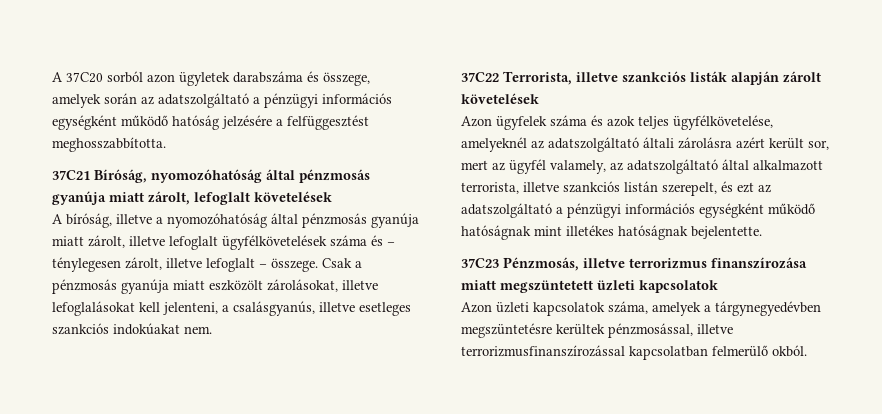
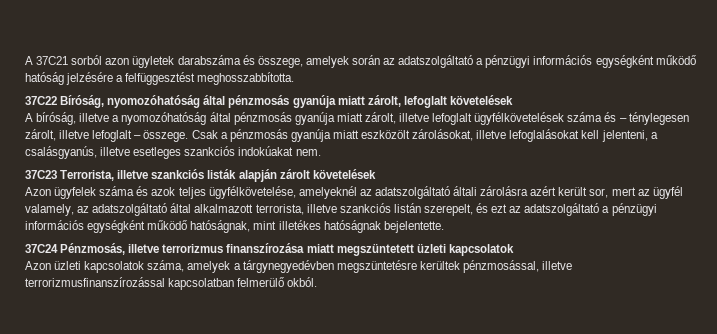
- A 37C20 sorból azon ügyletek darabszáma és összege, amelyek során az adatszolgáltató a pénzügyi információs egységként működő hatóság jelzésére a felfüggesztést meghosszabbította.
+ A 37C21 sorból azon ügyletek darabszáma és összege, amelyek során az adatszolgáltató a pénzügyi információs egységként működő hatóság jelzésére a felfüggesztést meghosszabbította.
- 37C21 Bíróság, nyomozóhatóság által pénzmosás gyanúja miatt zárolt, lefoglalt követelések
+ 37C22 Bíróság, nyomozóhatóság által pénzmosás gyanúja miatt zárolt, lefoglalt követelések
- 37C22 Terrorista, illetve szankciós listák alapján zárolt követelések
+ 37C23 Terrorista, illetve szankciós listák alapján zárolt követelések
- Azon ügyfelek száma és azok teljes ügyfélkövetelése, amelyeknél az adatszolgáltató általi zárolásra azért került sor, mert az ügyfél valamely, az adatszolgáltató által alkalmazott terrorista, illetve szankciós listán szerepelt, és ezt az adatszolgáltató a pénzügyi információs egységként működő hatóságnak mint illetékes hatóságnak bejelentette.
+ Azon ügyfelek száma és azok teljes ügyfélkövetelése, amelyeknél az adatszolgáltató általi zárolásra azért került sor, mert az ügyfél valamely, az adatszolgáltató által alkalmazott terrorista, illetve szankciós listán szerepelt, és ezt az adatszolgáltató a pénzügyi információs egységként működő hatóságnak, mint illetékes hatóságnak bejelentette.
- 37C23 Pénzmosás, illetve terrorizmus finanszírozása miatt megszüntetett üzleti kapcsolatok
+ 37C24 Pénzmosás, illetve terrorizmus finanszírozása miatt megszüntetett üzleti kapcsolatok

